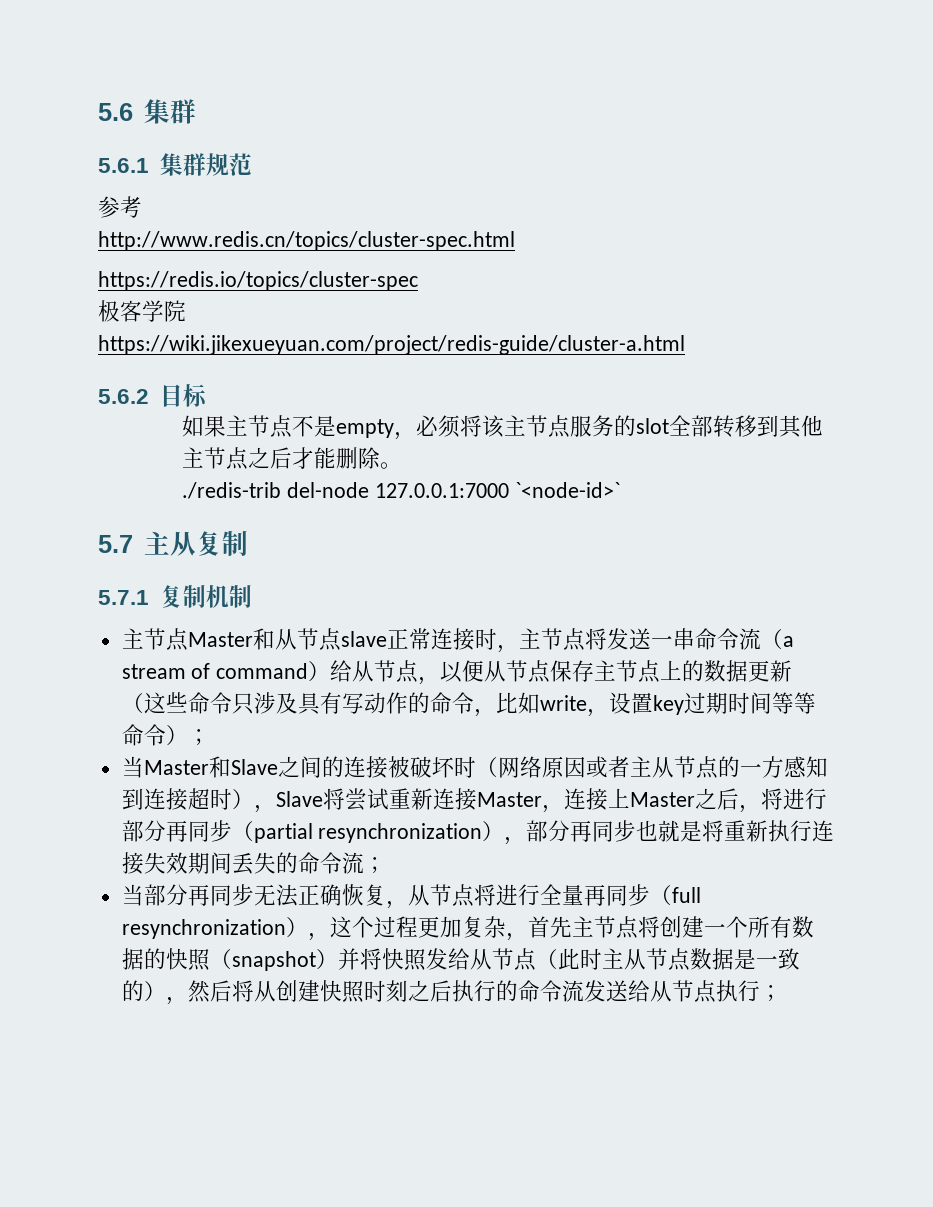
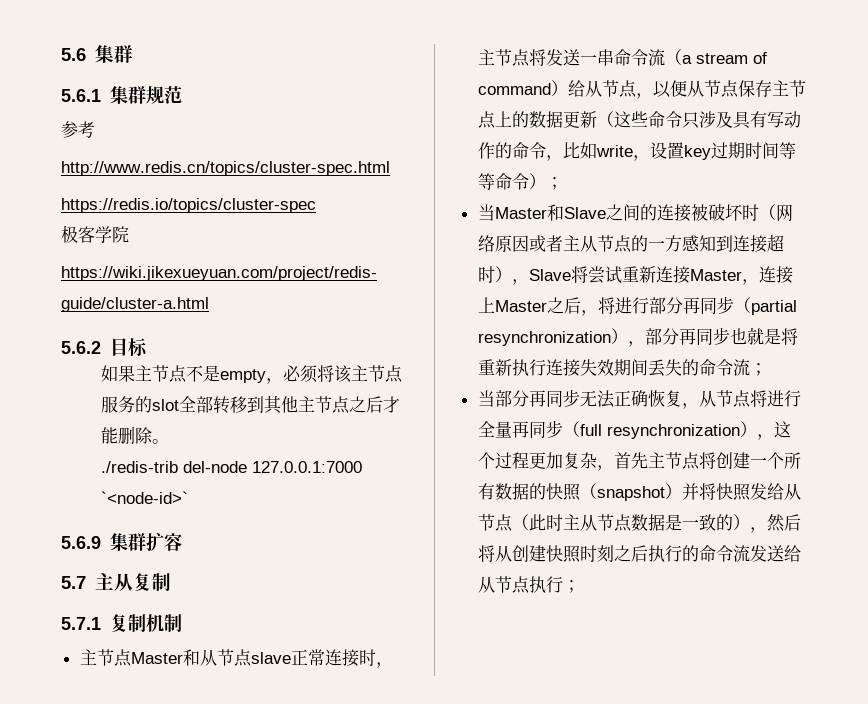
+ 5.6.9集群扩容

